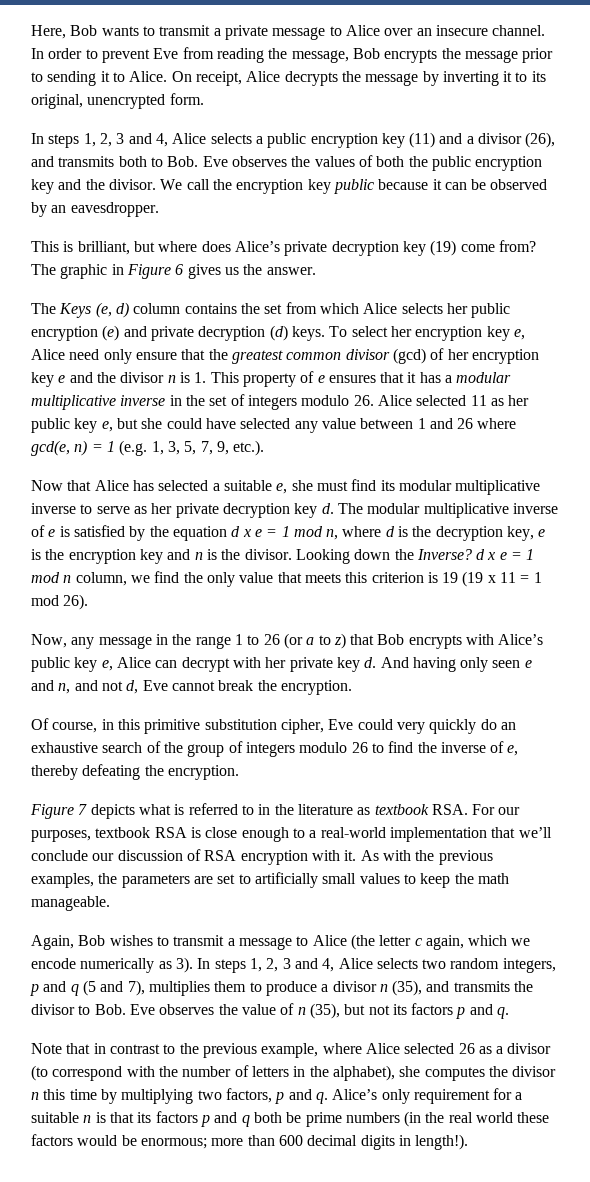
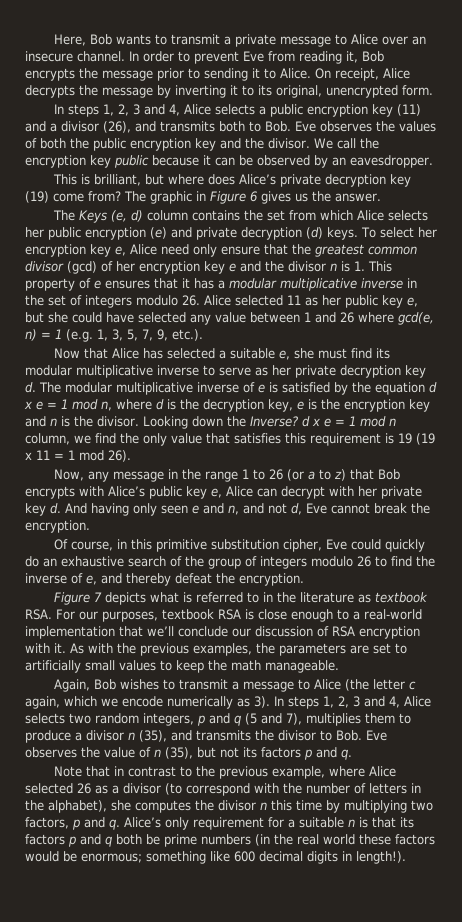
- In order to prevent Eve from reading the message, Bob encrypts the message prior to sending it to Alice.
+ In order to prevent Eve from reading it, Bob encrypts the message prior to sending it to Alice.
- Looking down the Inverse? d x e = 1 mod n column, we find the only value that meets this criterion is 19 (19 x 11 = 1 mod 26).
+ Looking down the Inverse? d x e = 1 mod n column, we find the only value that satisfies this requirement is 19 (19 x 11 = 1 mod 26).
- Of course, in this primitive substitution cipher, Eve could very quickly do an exhaustive search of the group of integers modulo 26 to find the inverse of e, thereby defeating the encryption.
+ Of course, in this primitive substitution cipher, Eve could quickly do an exhaustive search of the group of integers modulo 26 to find the inverse of e, and thereby defeat the encryption.
- Alice’s only requirement for a suitable n is that its factors p and q both be prime numbers (in the real world these factors would be enormous; more than 600 decimal digits in length!).
+ Alice’s only requirement for a suitable n is that its factors p and q both be prime numbers (in the real world these factors would be enormous; something like 600 decimal digits in length!).

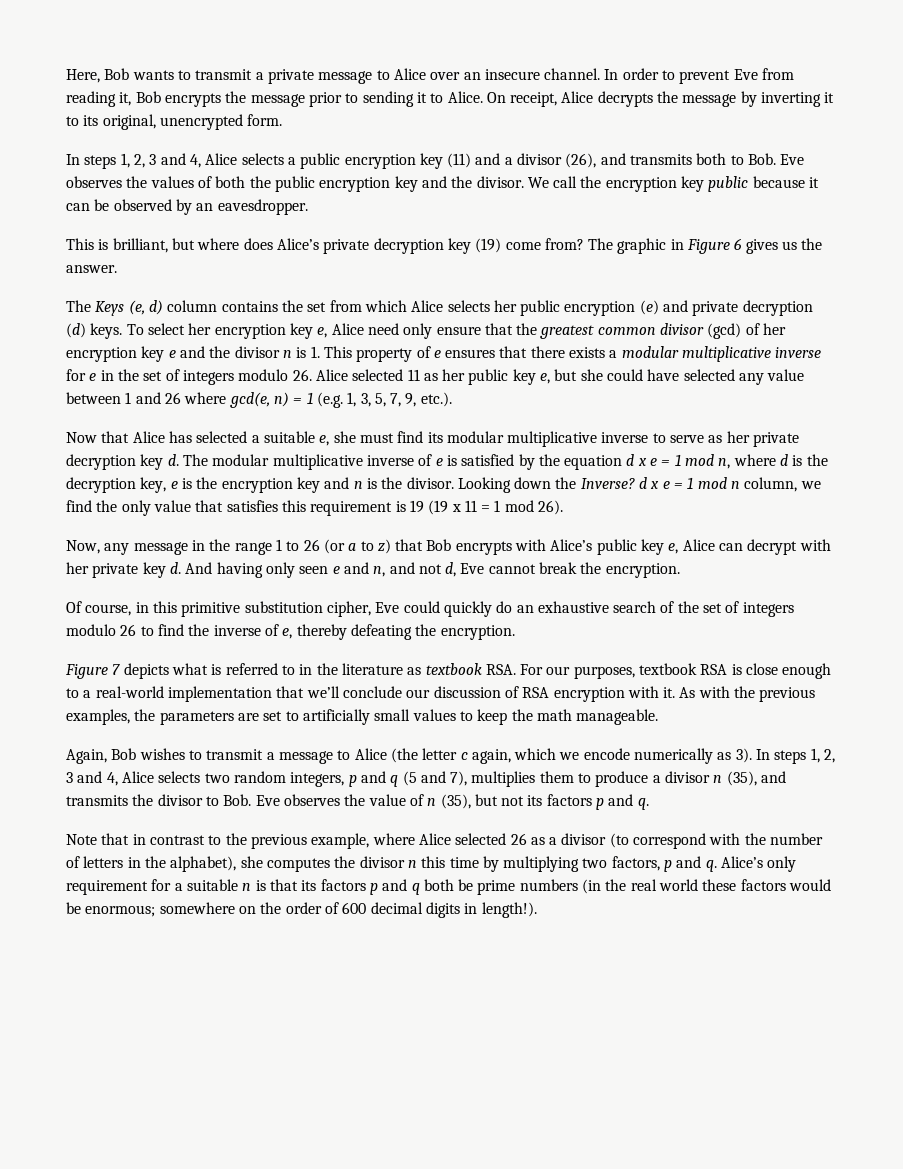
- To select her encryption key e, Alice need only ensure that the greatest common divisor (gcd) of her encryption key e and the divisor n is 1. This property of e ensures that it has a modular multiplicative inverse in the set of integers modulo 26. Alice selected 11 as her public key e, but she could have selected any value between 1 and 26 where gcd(e, n) = 1 (e.g. 1, 3, 5, 7, 9, etc.).
+ To select her encryption key e, Alice need only ensure that the greatest common divisor (gcd) of her encryption key e and the divisor n is 1. This property of e ensures that there exists a modular multiplicative inverse for e in the set of integers modulo 26. Alice selected 11 as her public key e, but she could have selected any value between 1 and 26 where gcd(e, n) = 1 (e.g. 1, 3, 5, 7, 9, etc.).
- Of course, in this primitive substitution cipher, Eve could quickly do an exhaustive search of the group of integers modulo 26 to find the inverse of e, and thereby defeat the encryption.
+ Of course, in this primitive substitution cipher, Eve could quickly do an exhaustive search of the set of integers modulo 26 to find the inverse of e, thereby defeating the encryption.
- Alice’s only requirement for a suitable n is that its factors p and q both be prime numbers (in the real world these factors would be enormous; something like 600 decimal digits in length!).
+ Alice’s only requirement for a suitable n is that its factors p and q both be prime numbers (in the real world these factors would be enormous; somewhere on the order of 600 decimal digits in length!).

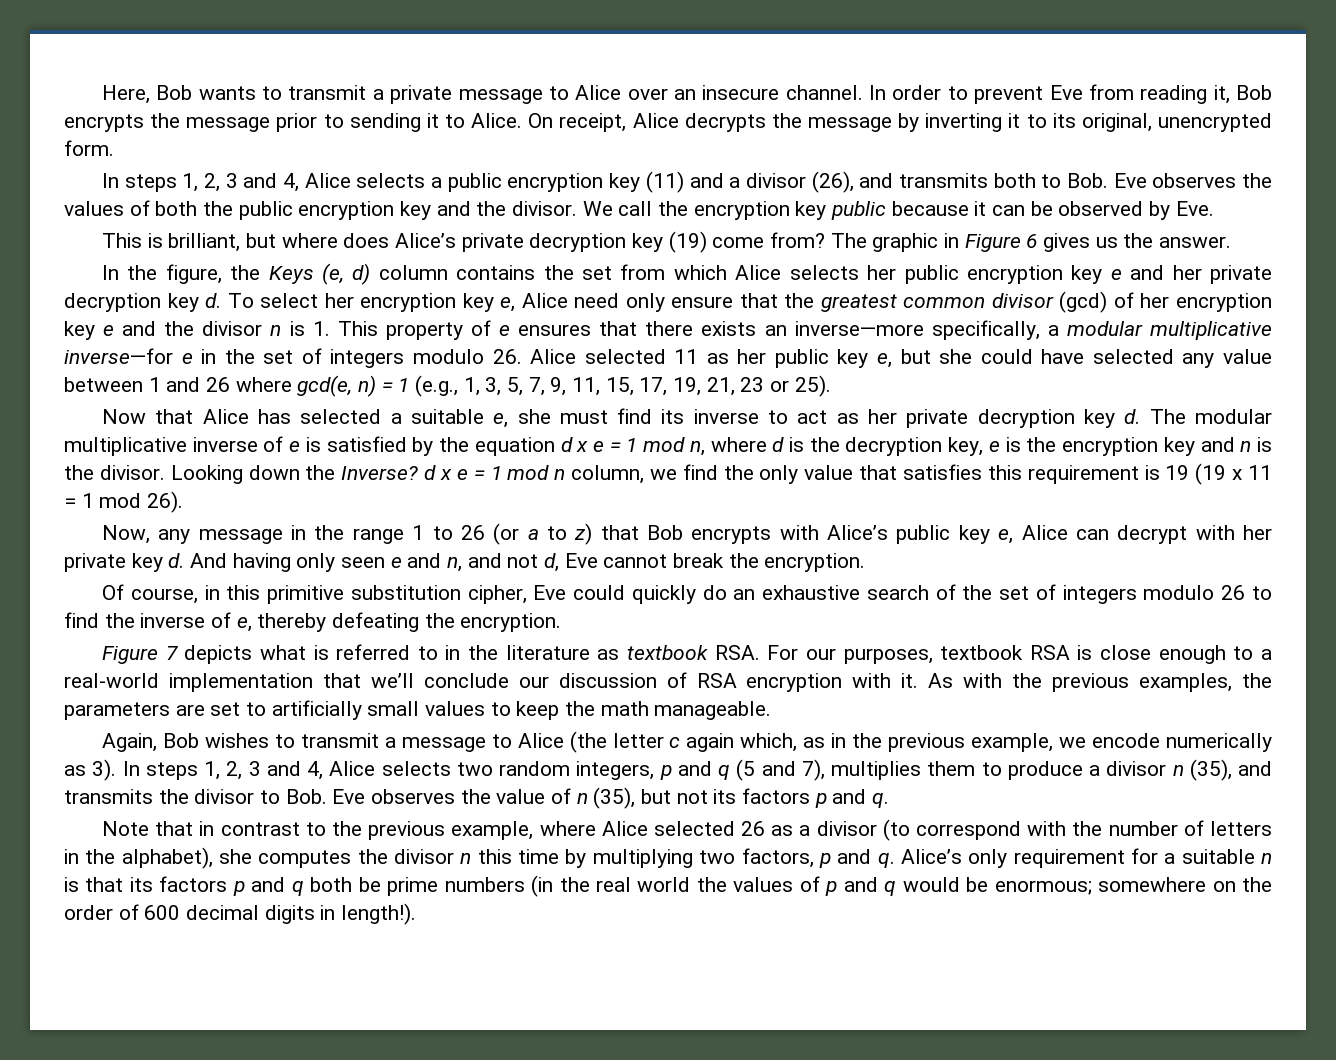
- We call the encryption key public because it can be observed by an eavesdropper.
+ We call the encryption key public because it can be observed by Eve.
- The Keys (e, d) column contains the set from which Alice selects her public encryption (e) and private decryption (d) keys.
+ In the figure, the Keys (e, d) column contains the set from which Alice selects her public encryption key e and her private decryption key d.
- To select her encryption key e, Alice need only ensure that the greatest common divisor (gcd) of her encryption key e and the divisor n is 1. This property of e ensures that there exists a modular multiplicative inverse for e in the set of integers modulo 26. Alice selected 11 as her public key e, but she could have selected any value between 1 and 26 where gcd(e, n) = 1 (e.g. 1, 3, 5, 7, 9, etc.).
+ To select her encryption key e, Alice need only ensure that the greatest common divisor (gcd) of her encryption key e and the divisor n is 1. This property of e ensures that there exists an inverse—more specifically, a modular multiplicative inverse—for e in the set of integers modulo 26. Alice selected 11 as her public key e, but she could have selected any value between 1 and 26 where gcd(e, n) = 1 (e.g., 1, 3, 5, 7, 9, 11, 15, 17, 19, 21, 23 or 25).
- Now that Alice has selected a suitable e, she must find its modular multiplicative inverse to serve as her private decryption key d.
+ Now that Alice has selected a suitable e, she must find its inverse to act as her private decryption key d.
- Again, Bob wishes to transmit a message to Alice (the letter c again, which we encode numerically as 3).
+ Again, Bob wishes to transmit a message to Alice (the letter c again which, as in the previous example, we encode numerically as 3).
- Alice’s only requirement for a suitable n is that its factors p and q both be prime numbers (in the real world these factors would be enormous; somewhere on the order of 600 decimal digits in length!).
+ Alice’s only requirement for a suitable n is that its factors p and q both be prime numbers (in the real world the values of p and q would be enormous; somewhere on the order of 600 decimal digits in length!).

